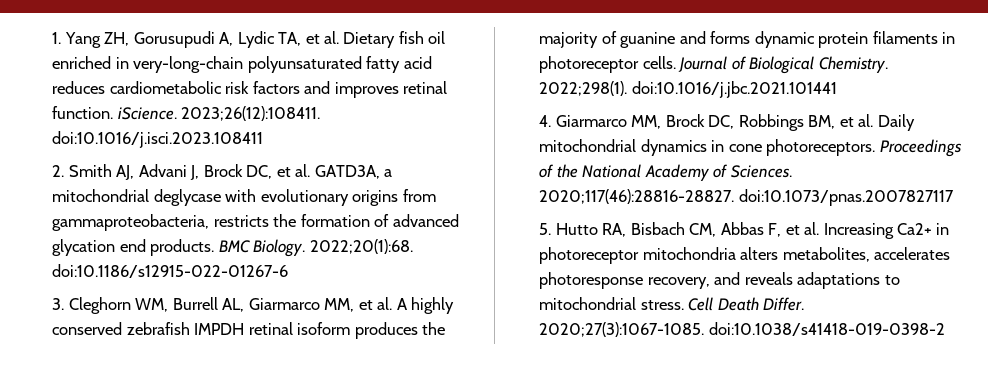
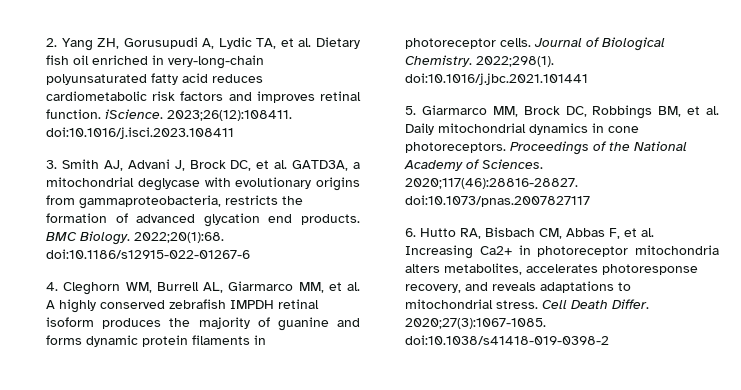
- 1. Yang ZH, Gorusupudi A, Lydic TA, et al. Dietary fish oil enriched in very-long-chain polyunsaturated fatty acid reduces cardiometabolic risk factors and improves retinal function. iScience.
+ 2. Yang ZH, Gorusupudi A, Lydic TA, et al. Dietary fish oil enriched in very-long-chain polyunsaturated fatty acid reduces cardiometabolic risk factors and improves retinal function. iScience.
- 2. Smith AJ, Advani J, Brock DC, et al. GATD3A, a mitochondrial deglycase with evolutionary origins from gammaproteobacteria, restricts the formation of advanced glycation end products.
+ 3. Smith AJ, Advani J, Brock DC, et al. GATD3A, a mitochondrial deglycase with evolutionary origins from gammaproteobacteria, restricts the formation of advanced glycation end products.
- 3. Cleghorn WM, Burrell AL, Giarmarco MM, et al. A highly conserved zebrafish IMPDH retinal isoform produces the majority of guanine and forms dynamic protein filaments in photoreceptor cells.
+ 4. Cleghorn WM, Burrell AL, Giarmarco MM, et al. A highly conserved zebrafish IMPDH retinal isoform produces the majority of guanine and forms dynamic protein filaments in photoreceptor cells.
- 4. Giarmarco MM, Brock DC, Robbings BM, et al. Daily mitochondrial dynamics in cone photoreceptors.
+ 5. Giarmarco MM, Brock DC, Robbings BM, et al. Daily mitochondrial dynamics in cone photoreceptors.
- 5. Hutto RA, Bisbach CM, Abbas F, et al. Increasing Ca2+ in photoreceptor mitochondria alters metabolites, accelerates photoresponse recovery, and reveals adaptations to mitochondrial stress.
+ 6. Hutto RA, Bisbach CM, Abbas F, et al. Increasing Ca2+ in photoreceptor mitochondria alters metabolites, accelerates photoresponse recovery, and reveals adaptations to mitochondrial stress.

